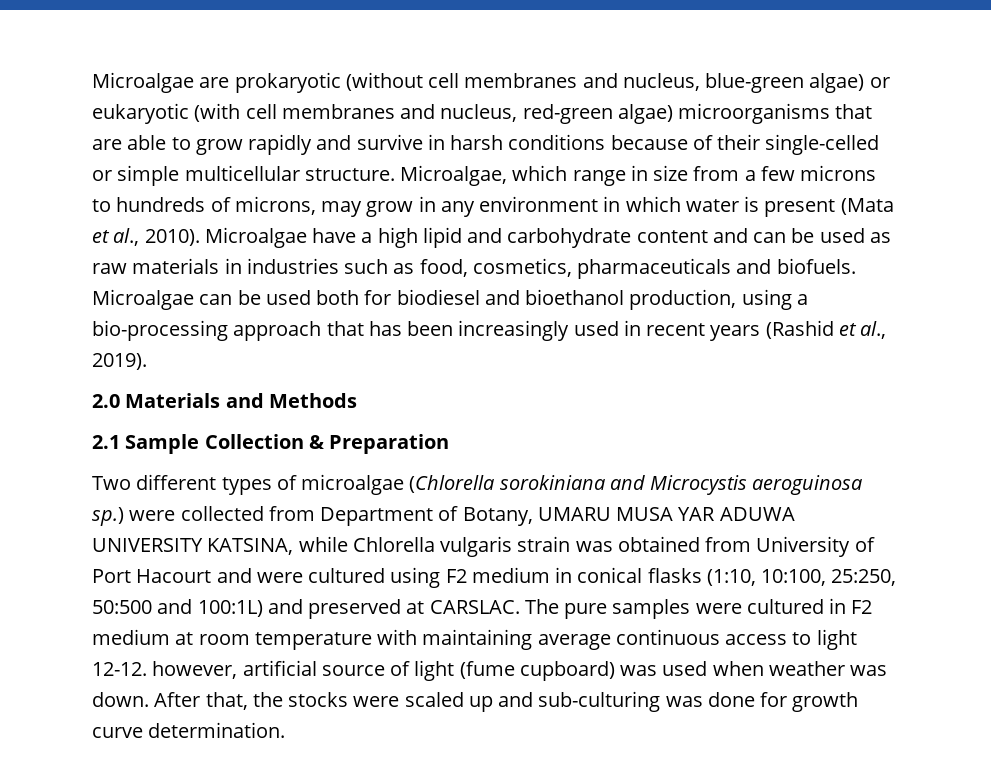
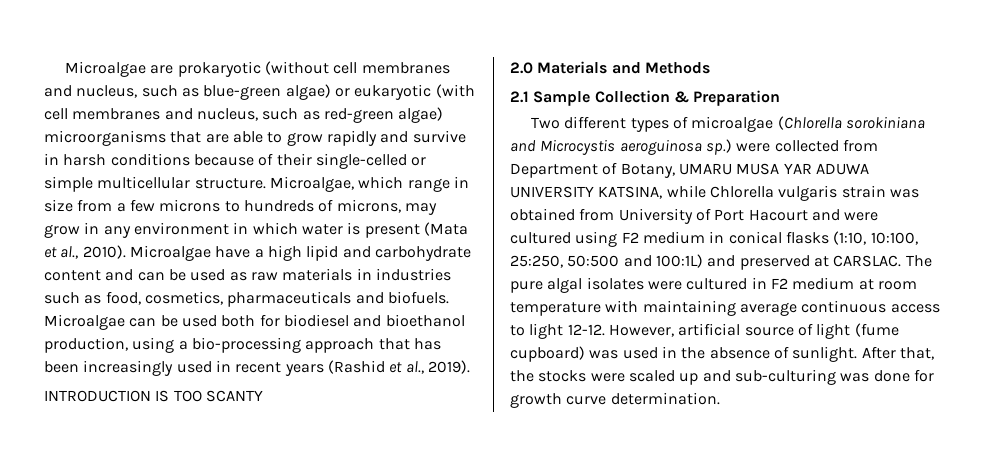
- Microalgae are prokaryotic (without cell membranes and nucleus, blue-green algae) or eukaryotic (with cell membranes and nucleus, red-green algae) microorganisms that are able to grow rapidly and survive in harsh conditions because of their single-celled or simple multicellular structure.
+ Microalgae are prokaryotic (without cell membranes and nucleus, such as blue-green algae) or eukaryotic (with cell membranes and nucleus, such as red-green algae) microorganisms that are able to grow rapidly and survive in harsh conditions because of their single-celled or simple multicellular structure.
+ INTRODUCTION IS TOO SCANTY
- The pure samples were cultured in F2 medium at room temperature with maintaining average continuous access to light 12-12. however, artificial source of light (fume cupboard) was used when weather was down.
+ The pure algal isolates were cultured in F2 medium at room temperature with maintaining average continuous access to light 12-12. However, artificial source of light (fume cupboard) was used in the absence of sunlight.

